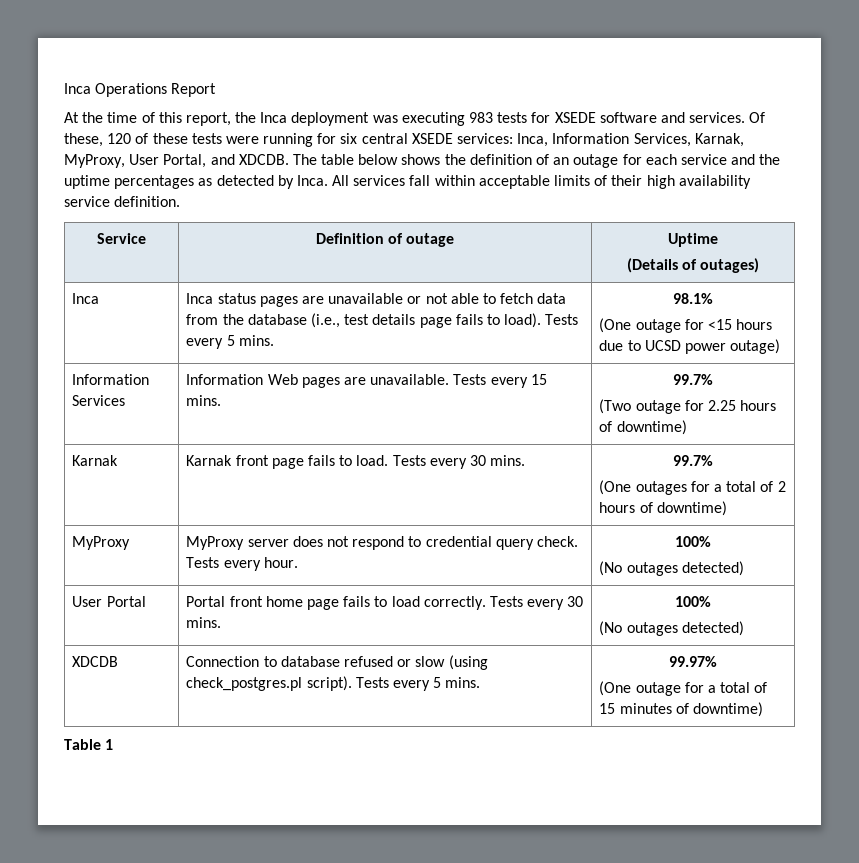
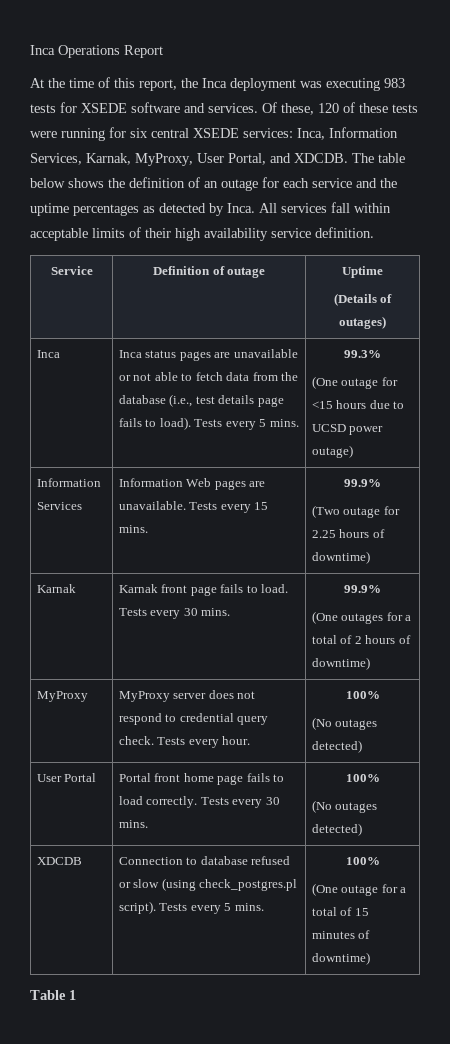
- Inca | Inca status pages are unavailable or not able to fetch data from the database (i.e., test details page fails to load). Tests every 5 mins. | 98.1%
+ Inca | Inca status pages are unavailable or not able to fetch data from the database (i.e., test details page fails to load). Tests every 5 mins. | 99.3%
- Information Services | Information Web pages are unavailable. Tests every 15 mins. | 99.7%
+ Information Services | Information Web pages are unavailable. Tests every 15 mins. | 99.9%
- Karnak | Karnak front page fails to load. Tests every 30 mins. | 99.7%
+ Karnak | Karnak front page fails to load. Tests every 30 mins. | 99.9%
- XDCDB | Connection to database refused or slow (using check_postgres.pl script). Tests every 5 mins. | 99.97%
+ XDCDB | Connection to database refused or slow (using check_postgres.pl script). Tests every 5 mins. | 100%

